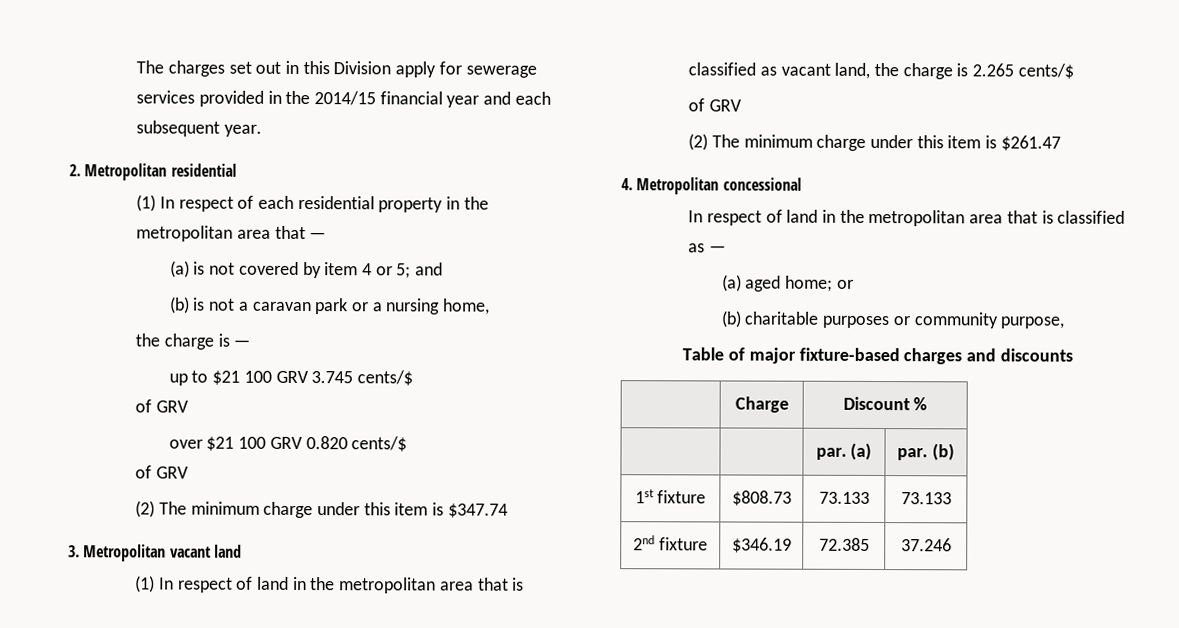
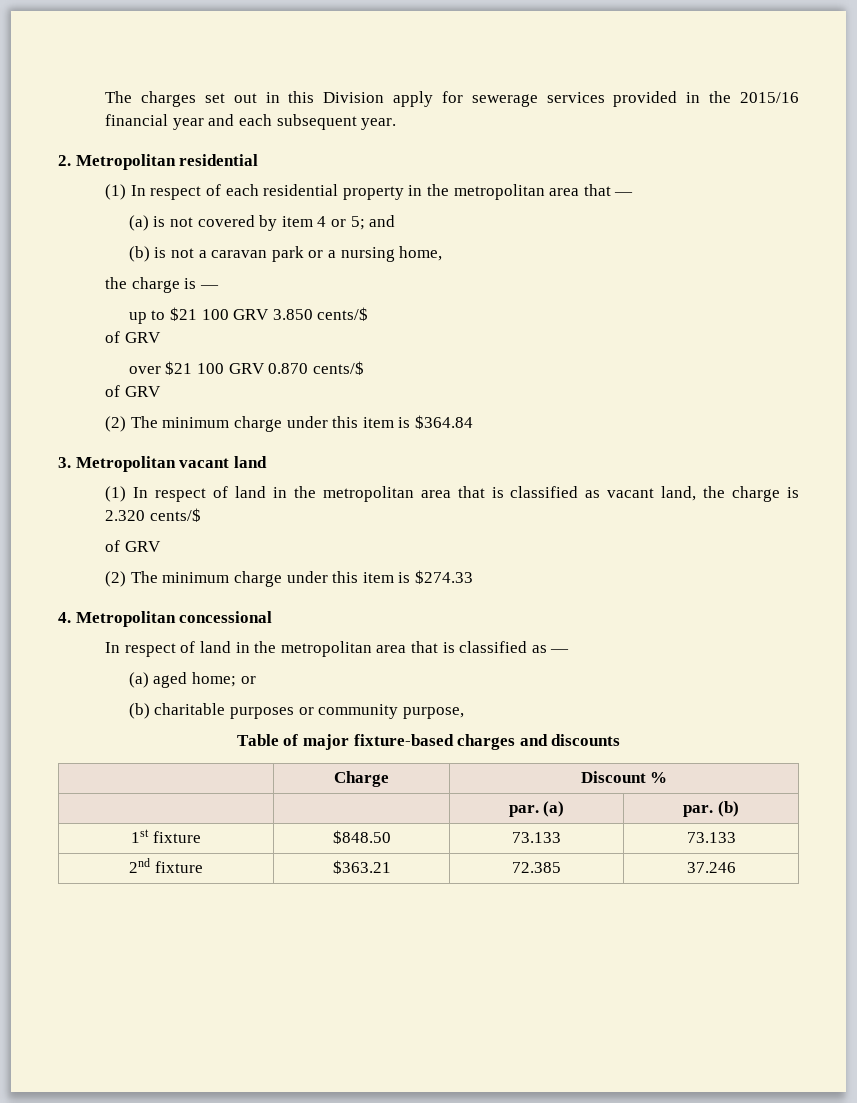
- The charges set out in this Division apply for sewerage services provided in the 2014/15 financial year and each subsequent year.
+ The charges set out in this Division apply for sewerage services provided in the 2015/16 financial year and each subsequent year.
- up to $21 100 GRV 3.745 cents/$
+ up to $21 100 GRV 3.850 cents/$
- over $21 100 GRV 0.820 cents/$
+ over $21 100 GRV 0.870 cents/$
- (2) The minimum charge under this item is $347.74
+ (2) The minimum charge under this item is $364.84
- (1) In respect of land in the metropolitan area that is classified as vacant land, the charge is 2.265 cents/$
+ (1) In respect of land in the metropolitan area that is classified as vacant land, the charge is 2.320 cents/$
- (2) The minimum charge under this item is $261.47
+ (2) The minimum charge under this item is $274.33
- 1st fixture | $808.73 | 73.133 | 73.133
+ 1st fixture | $848.50 | 73.133 | 73.133
- 2nd fixture | $346.19 | 72.385 | 37.246
+ 2nd fixture | $363.21 | 72.385 | 37.246

